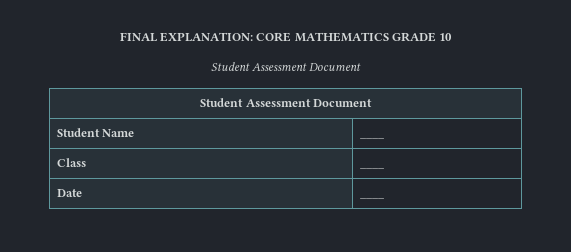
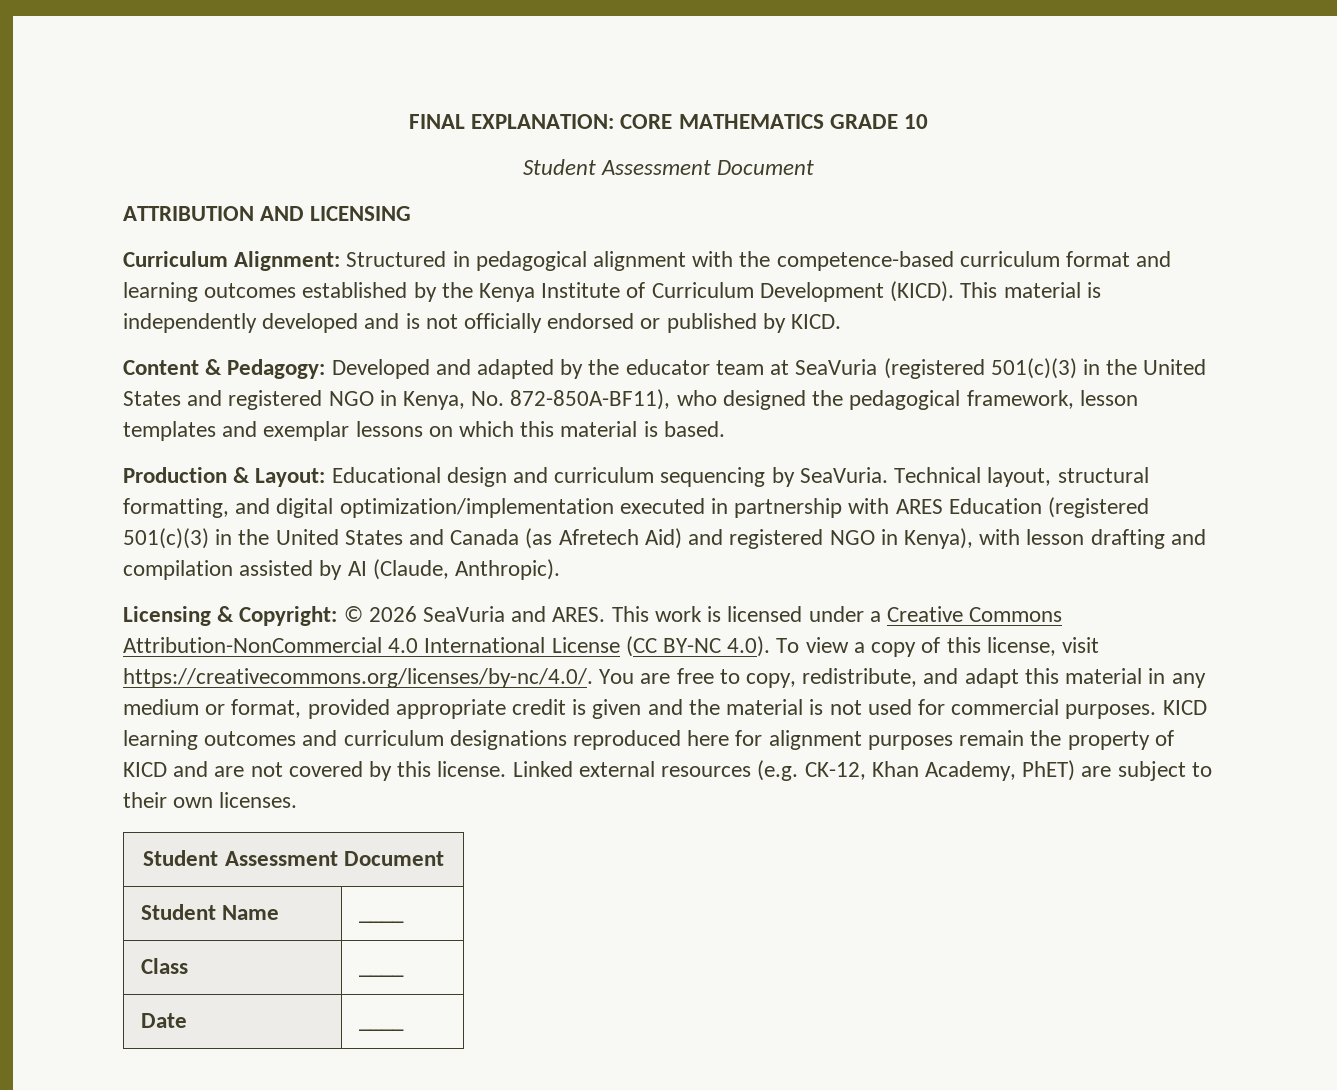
+ ATTRIBUTION AND LICENSING
+ Curriculum Alignment: Structured in pedagogical alignment with the competence-based curriculum format and learning outcomes established by the Kenya Institute of Curriculum Development (KICD). This material is independently developed and is not officially endorsed or published by KICD.
+ Content & Pedagogy: Developed and adapted by the educator team at SeaVuria (registered 501(c)(3) in the United States and registered NGO in Kenya, No. 872-850A-BF11), who designed the pedagogical framework, lesson templates and exemplar lessons on which this material is based.
+ Production & Layout: Educational design and curriculum sequencing by SeaVuria. Technical layout, structural formatting, and digital optimization/implementation executed in partnership with ARES Education (registered 501(c)(3) in the United States and Canada (as Afretech Aid) and registered NGO in Kenya), with lesson drafting and compilation assisted by AI (Claude, Anthropic).
+ Licensing & Copyright: © 2026 SeaVuria and ARES. This work is licensed under a Creative Commons Attribution-NonCommercial 4.0 International License (CC BY-NC 4.0). To view a copy of this license, visit https://creativecommons.org/licenses/by-nc/4.0/. You are free to copy, redistribute, and adapt this material in any medium or format, provided appropriate credit is given and the material is not used for commercial purposes. KICD learning outcomes and curriculum designations reproduced here for alignment purposes remain the property of KICD and are not covered by this license. Linked external resources (e.g. CK-12, Khan Academy, PhET) are subject to their own licenses.

